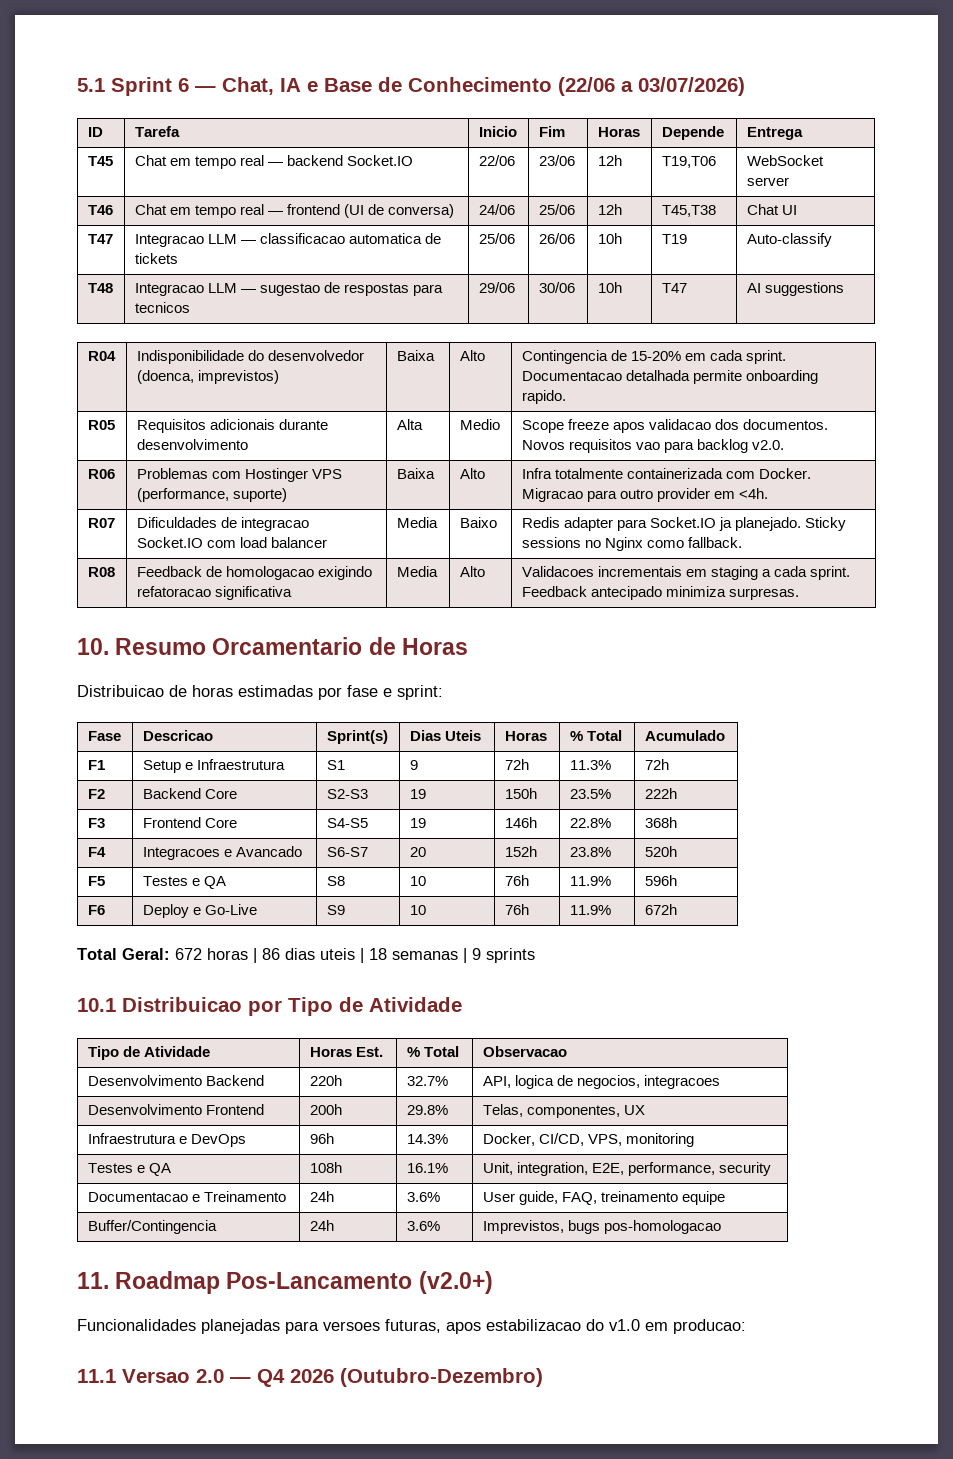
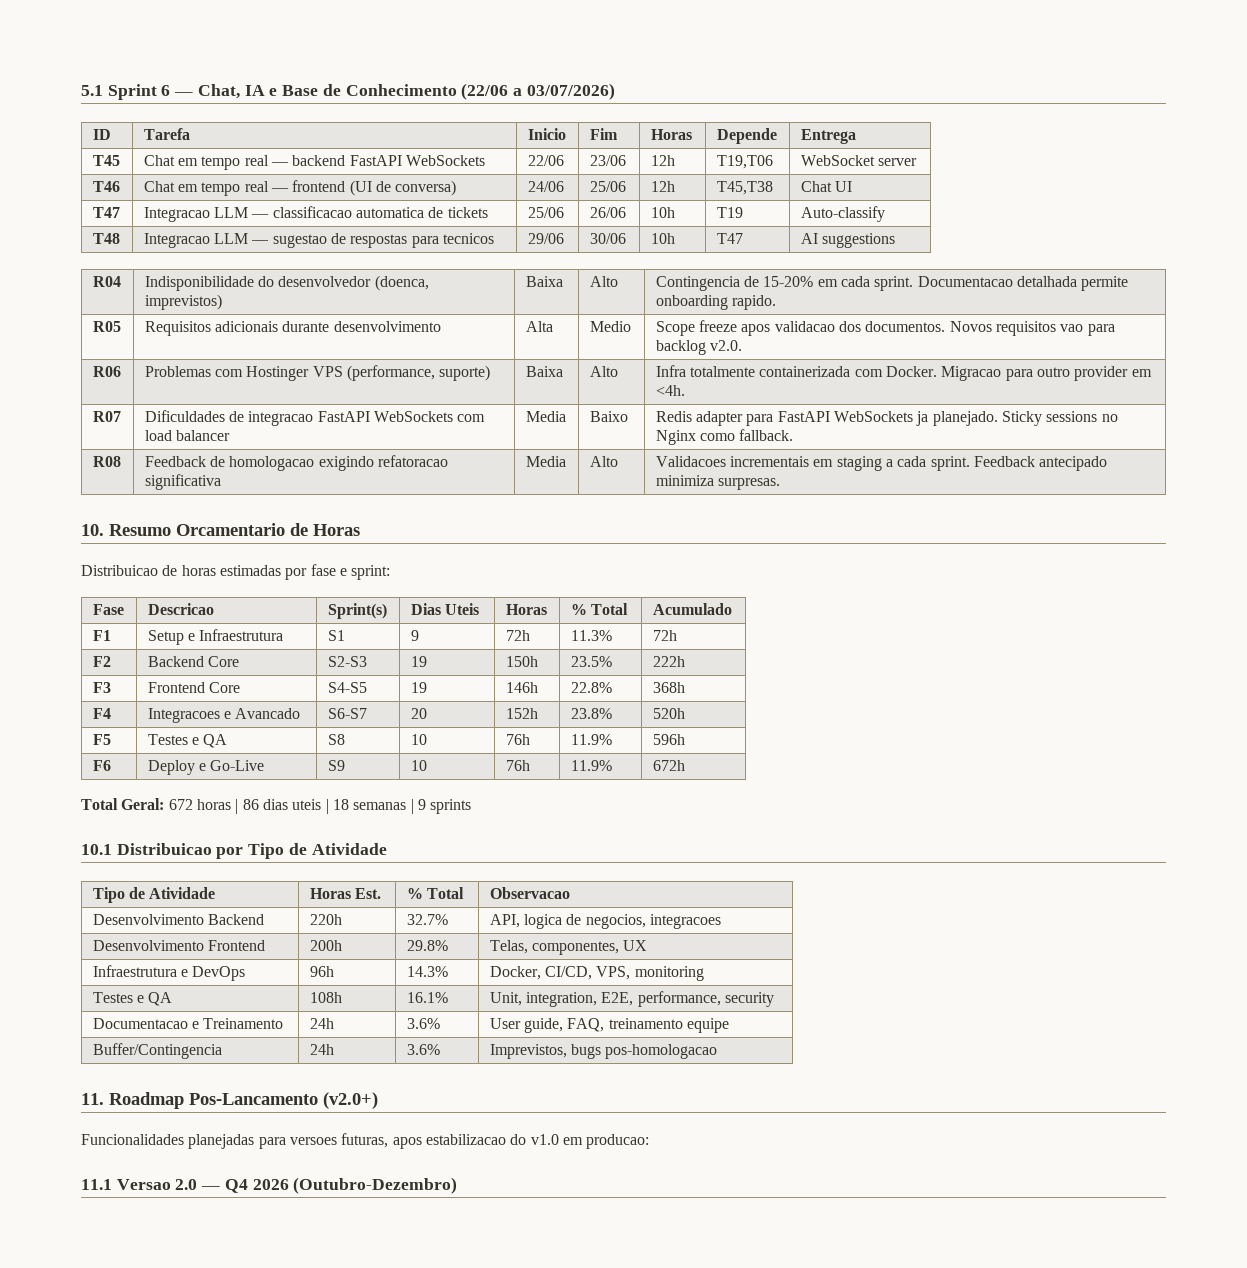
- T45 | Chat em tempo real — backend Socket.IO | 22/06 | 23/06 | 12h | T19,T06 | WebSocket server
+ T45 | Chat em tempo real — backend FastAPI WebSockets | 22/06 | 23/06 | 12h | T19,T06 | WebSocket server
- R07 | Dificuldades de integracao Socket.IO com load balancer | Media | Baixo | Redis adapter para Socket.IO ja planejado. Sticky sessions no Nginx como fallback.
+ R07 | Dificuldades de integracao FastAPI WebSockets com load balancer | Media | Baixo | Redis adapter para FastAPI WebSockets ja planejado. Sticky sessions no Nginx como fallback.

